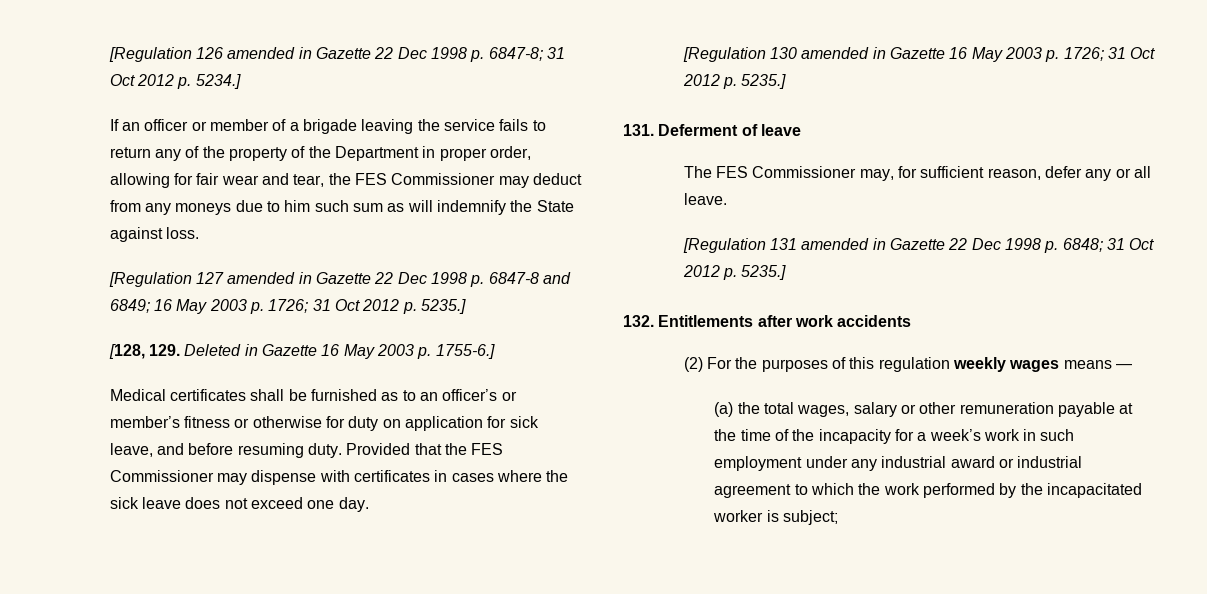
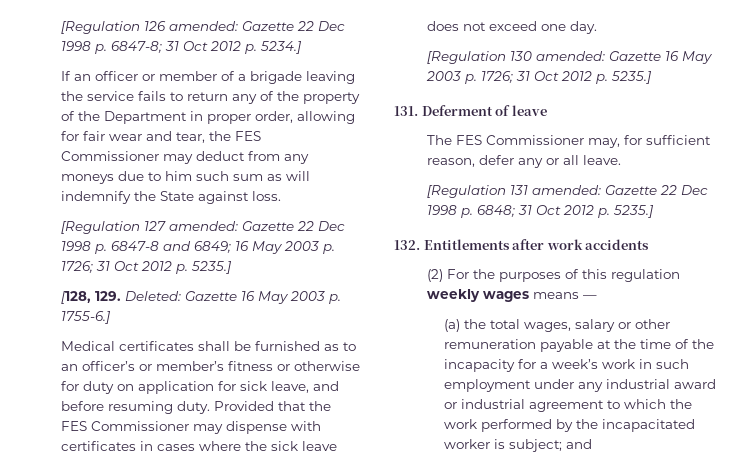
- [Regulation 126 amended in Gazette 22 Dec 1998 p. 6847-8; 31 Oct 2012 p. 5234.]
+ [Regulation 126 amended: Gazette 22 Dec 1998 p. 6847-8; 31 Oct 2012 p. 5234.]
- [Regulation 127 amended in Gazette 22 Dec 1998 p. 6847-8 and 6849; 16 May 2003 p. 1726; 31 Oct 2012 p. 5235.]
+ [Regulation 127 amended: Gazette 22 Dec 1998 p. 6847-8 and 6849; 16 May 2003 p. 1726; 31 Oct 2012 p. 5235.]
- [128, 129. Deleted in Gazette 16 May 2003 p. 1755-6.]
+ [128, 129. Deleted: Gazette 16 May 2003 p. 1755-6.]
- [Regulation 130 amended in Gazette 16 May 2003 p. 1726; 31 Oct 2012 p. 5235.]
+ [Regulation 130 amended: Gazette 16 May 2003 p. 1726; 31 Oct 2012 p. 5235.]
- [Regulation 131 amended in Gazette 22 Dec 1998 p. 6848; 31 Oct 2012 p. 5235.]
+ [Regulation 131 amended: Gazette 22 Dec 1998 p. 6848; 31 Oct 2012 p. 5235.]
- (a) the total wages, salary or other remuneration payable at the time of the incapacity for a week’s work in such employment under any industrial award or industrial agreement to which the work performed by the incapacitated worker is subject;
+ (a) the total wages, salary or other remuneration payable at the time of the incapacity for a week’s work in such employment under any industrial award or industrial agreement to which the work performed by the incapacitated worker is subject; and

